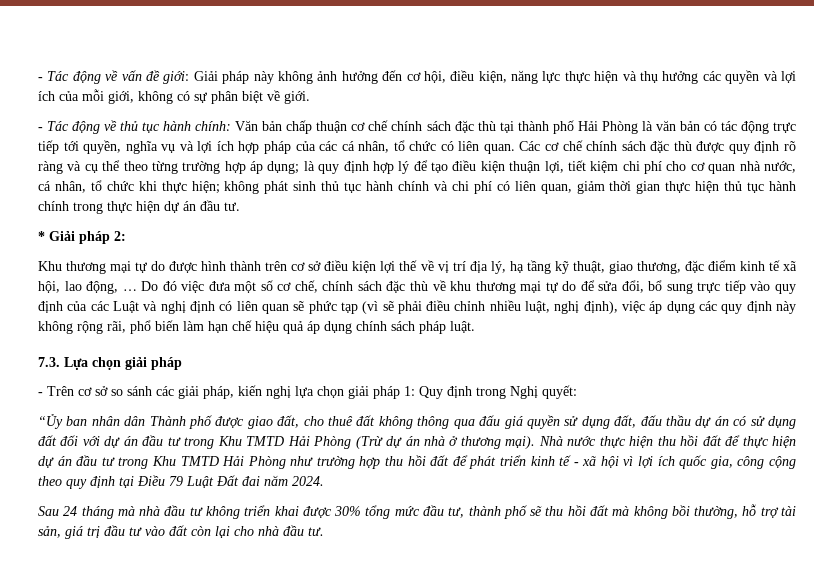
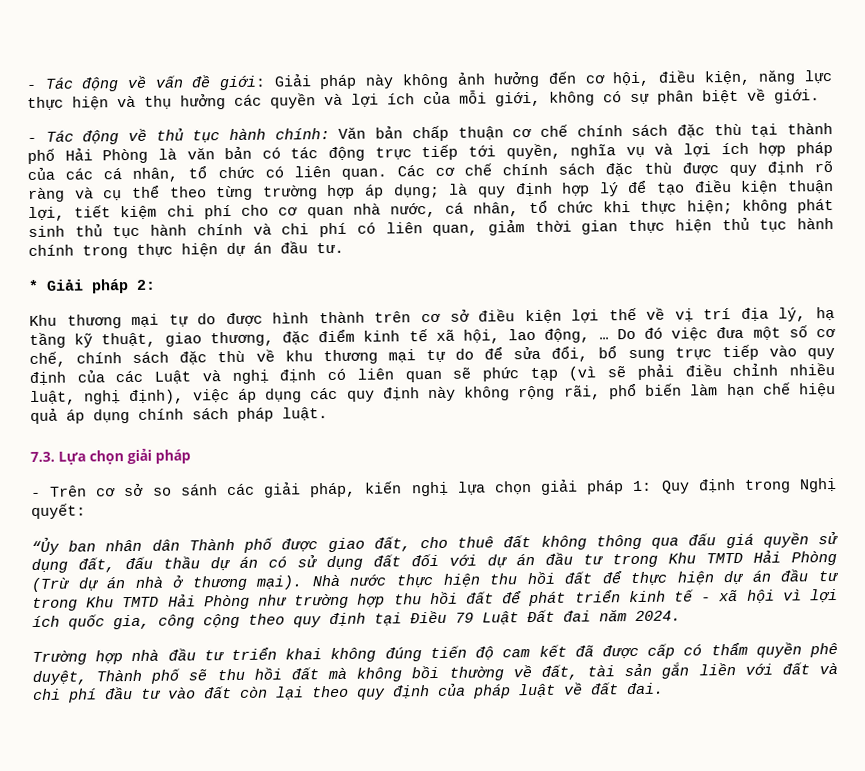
- Sau 24 tháng mà nhà đầu tư không triển khai được 30% tổng mức đầu tư, thành phố sẽ thu hồi đất mà không bồi thường, hỗ trợ tài sản, giá trị đầu tư vào đất còn lại cho nhà đầu tư.
+ Trường hợp nhà đầu tư triển khai không đúng tiến độ cam kết đã được cấp có thẩm quyền phê duyệt, Thành phố sẽ thu hồi đất mà không bồi thường về đất, tài sản gắn liền với đất và chi phí đầu tư vào đất còn lại theo quy định của pháp luật về đất đai.

